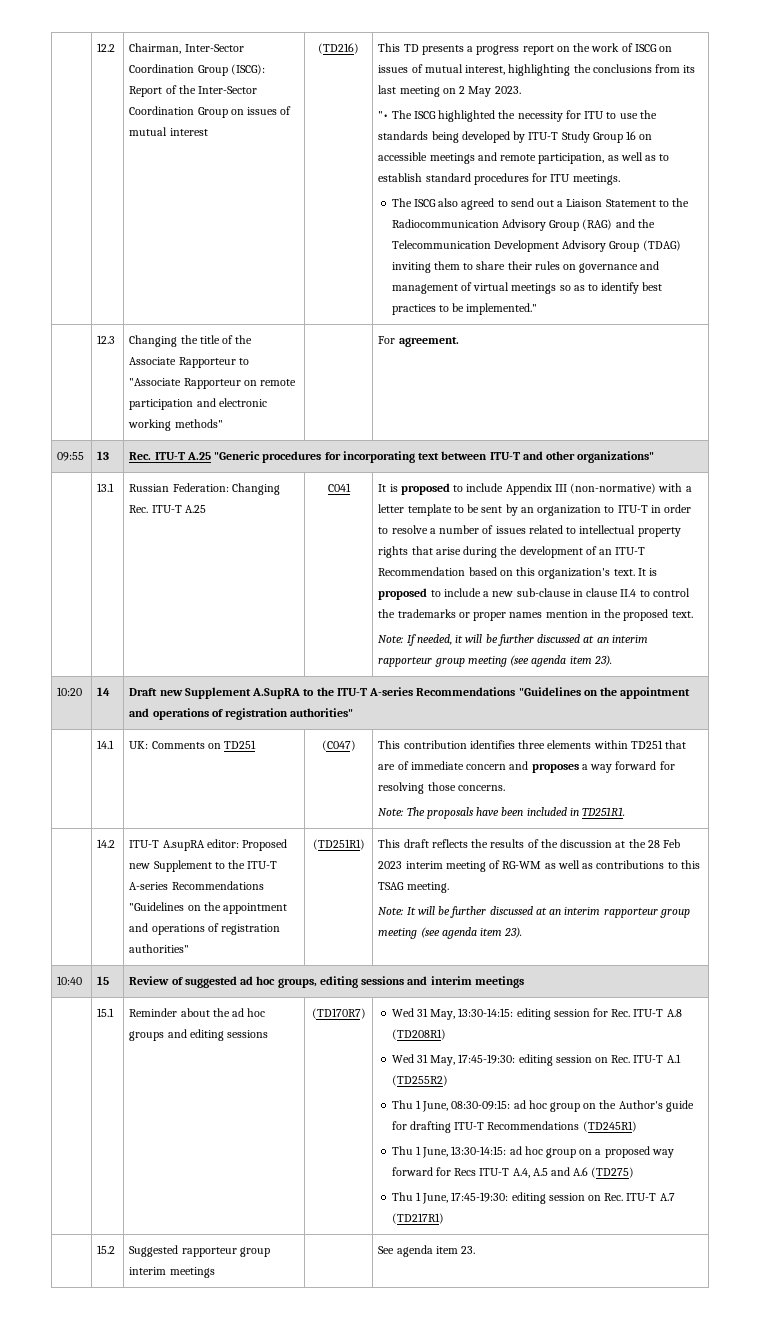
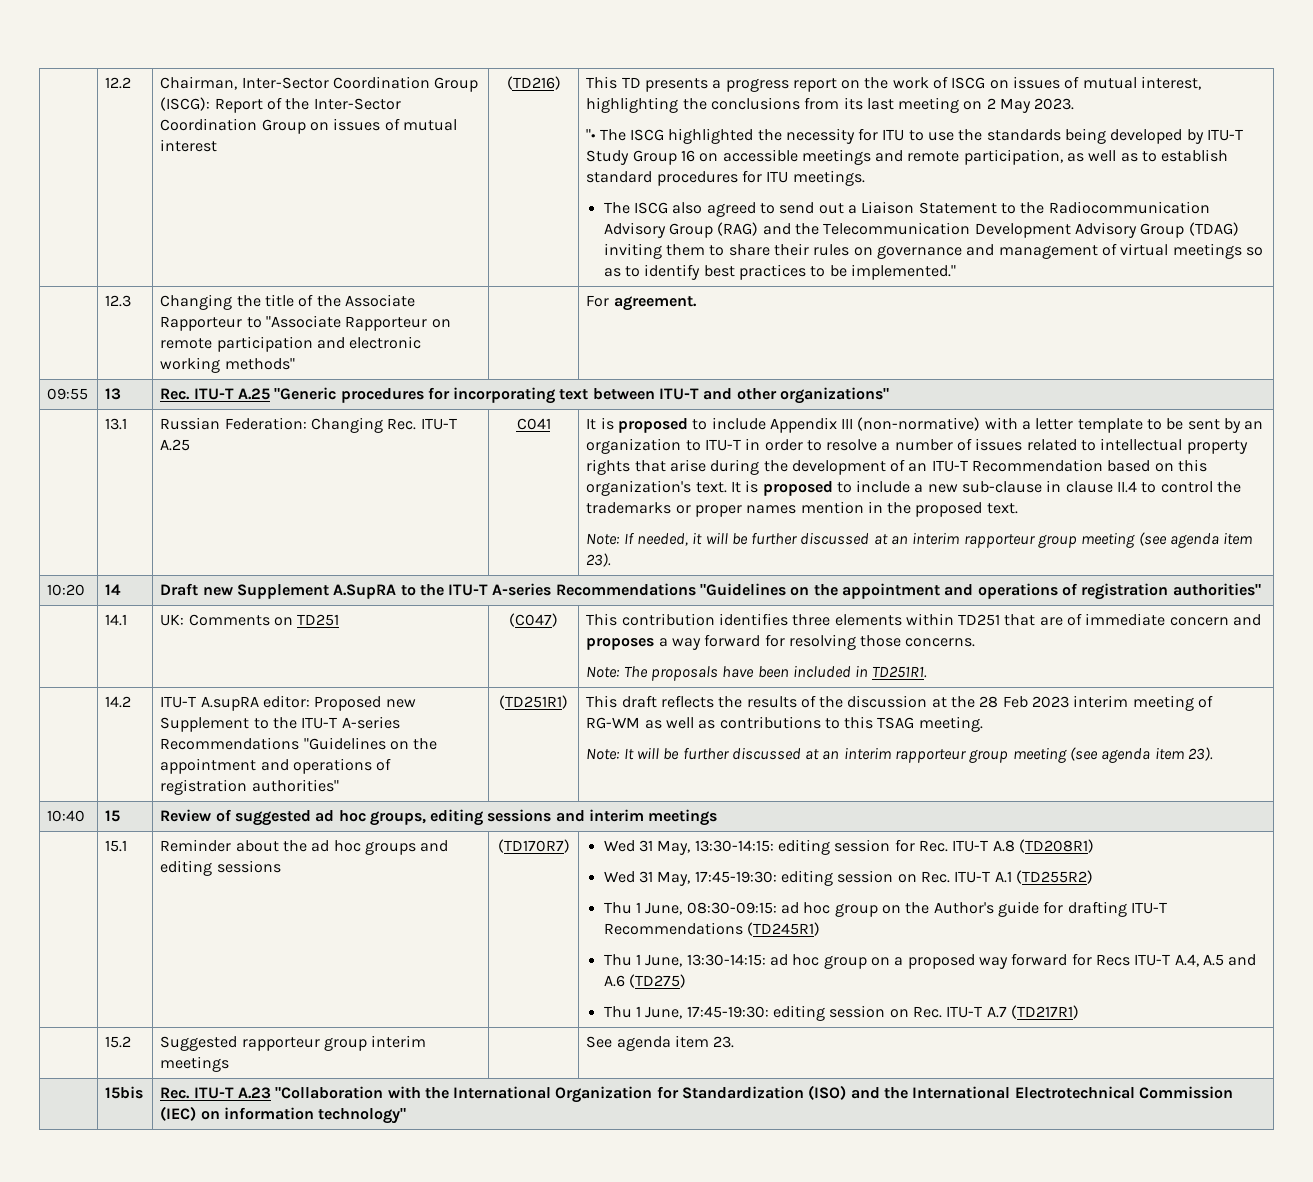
+ | 15bis | Rec. ITU-T A.23 "Collaboration with the International Organization for Standardization (ISO) and the International Electrotechnical Commission (IEC) on information technology"

